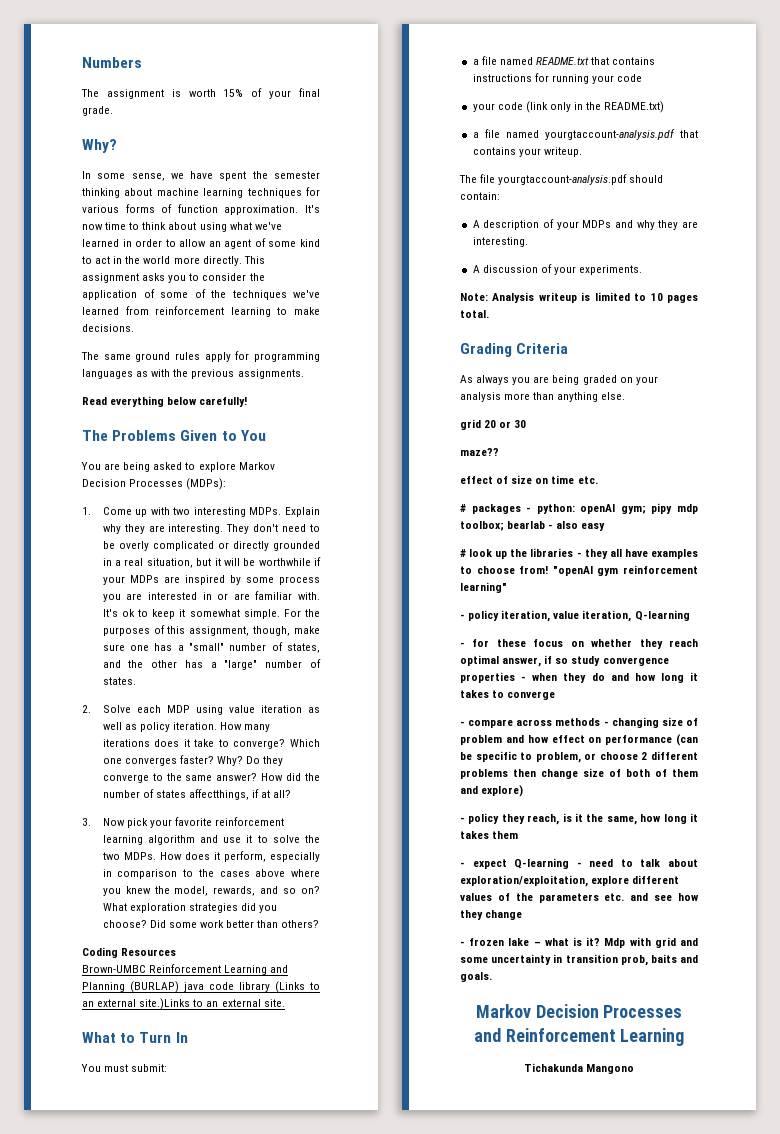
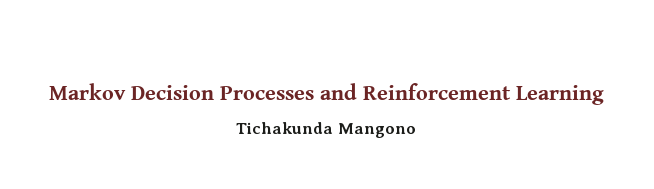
- Numbers
- The assignment is worth 15% of your final grade.
- Why?
- In some sense, we have spent the semester thinking about machine learning techniques for various forms of function approximation. It's now time to think about using what we've learned in order to allow an agent of some kind to act in the world more directly. This assignment asks you to consider the application of some of the techniques we've learned from reinforcement learning to make decisions.
- The same ground rules apply for programming languages as with the previous assignments.
- Read everything below carefully!
- The Problems Given to You
- You are being asked to explore Markov Decision Processes (MDPs):
- 1. Come up with two interesting MDPs. Explain why they are interesting. They don't need to be overly complicated or directly grounded in a real situation, but it will be worthwhile if your MDPs are inspired by some process you are interested in or are familiar with. It's ok to keep it somewhat simple. For the purposes of this assignment, though, make sure one has a "small" number of states, and the other has a "large" number of states.
- 2. Solve each MDP using value iteration as well as policy iteration. How many iterations does it take to converge? Which one converges faster? Why? Do they converge to the same answer? How did the number of states affectthings, if at all?
- 3. Now pick your favorite reinforcement learning algorithm and use it to solve the two MDPs. How does it perform, especially in comparison to the cases above where you knew the model, rewards, and so on? What exploration strategies did you choose? Did some work better than others?
- Coding Resources
- Brown-UMBC Reinforcement Learning and Planning (BURLAP) java code library (Links to an external site.)Links to an external site.
- What to Turn In
- You must submit:
- a file named README.txt that contains instructions for running your code
- your code (link only in the README.txt)
- a file named yourgtaccount-analysis.pdf that contains your writeup.
- The file yourgtaccount-analysis.pdf should contain:
- A description of your MDPs and why they are interesting.
- A discussion of your experiments.
- Note: Analysis writeup is limited to 10 pages total.
- Grading Criteria
- As always you are being graded on your analysis more than anything else.
- grid 20 or 30
- maze??
- effect of size on time etc.
- # packages - python: openAI gym; pipy mdp toolbox; bearlab - also easy
- # look up the libraries - they all have examples to choose from! "openAI gym reinforcement learning"
- - policy iteration, value iteration, Q-learning
- - for these focus on whether they reach optimal answer, if so study convergence properties - when they do and how long it takes to converge
- - compare across methods - changing size of problem and how effect on performance (can be specific to problem, or choose 2 different problems then change size of both of them and explore)
- - policy they reach, is it the same, how long it takes them
- - expect Q-learning - need to talk about exploration/exploitation, explore different values of the parameters etc. and see how they change
- - frozen lake – what is it? Mdp with grid and some uncertainty in transition prob, baits and goals.

